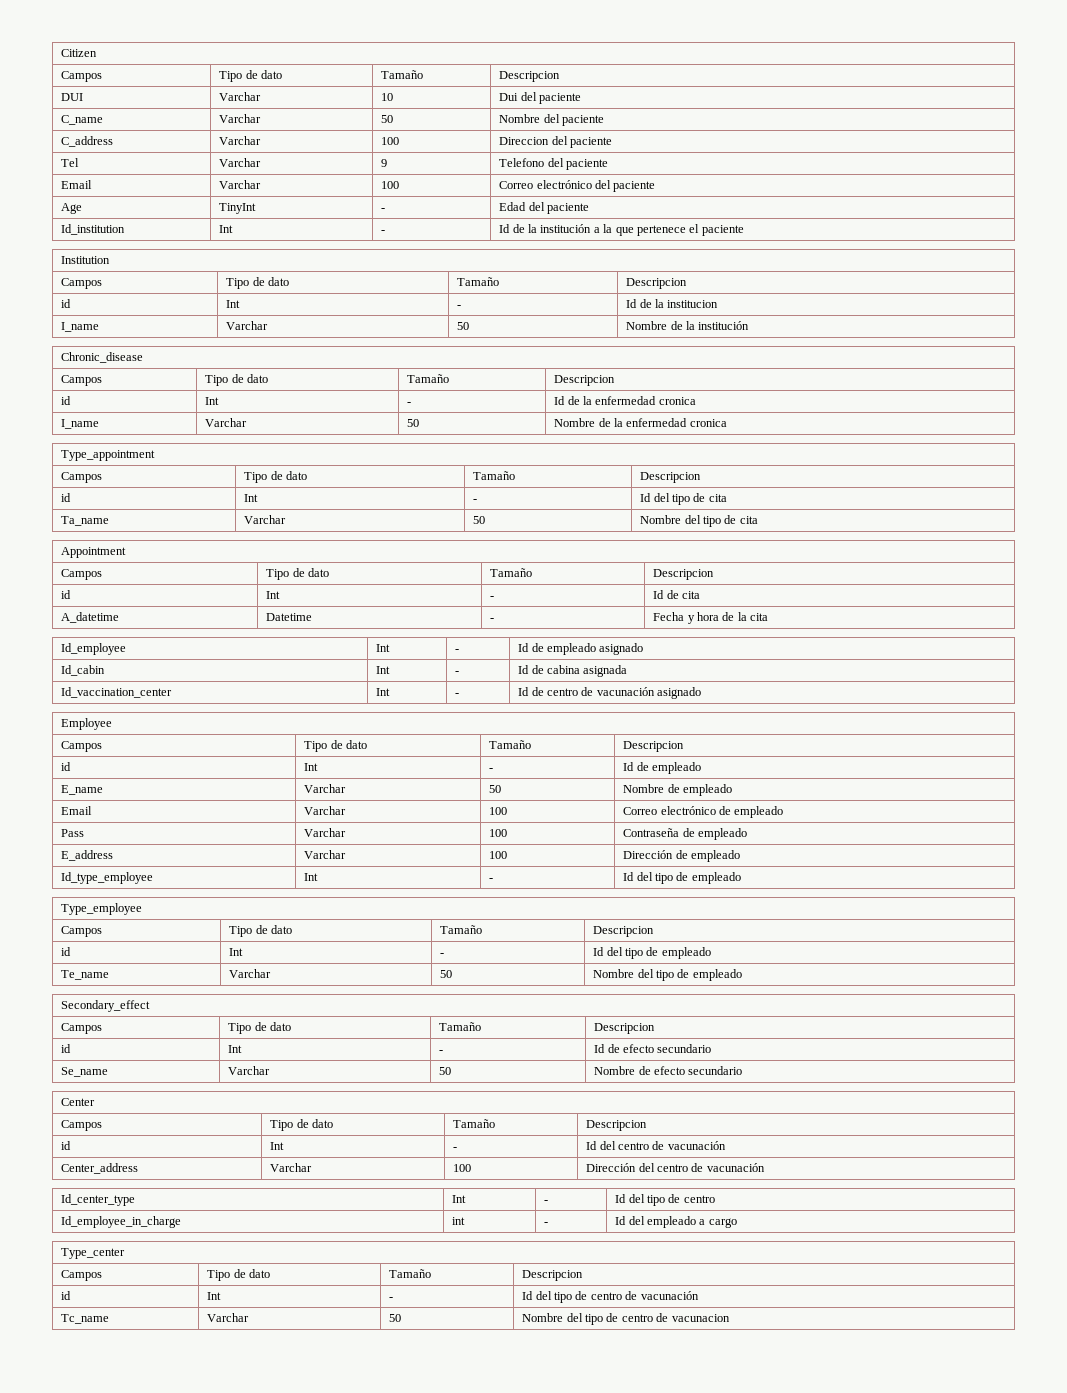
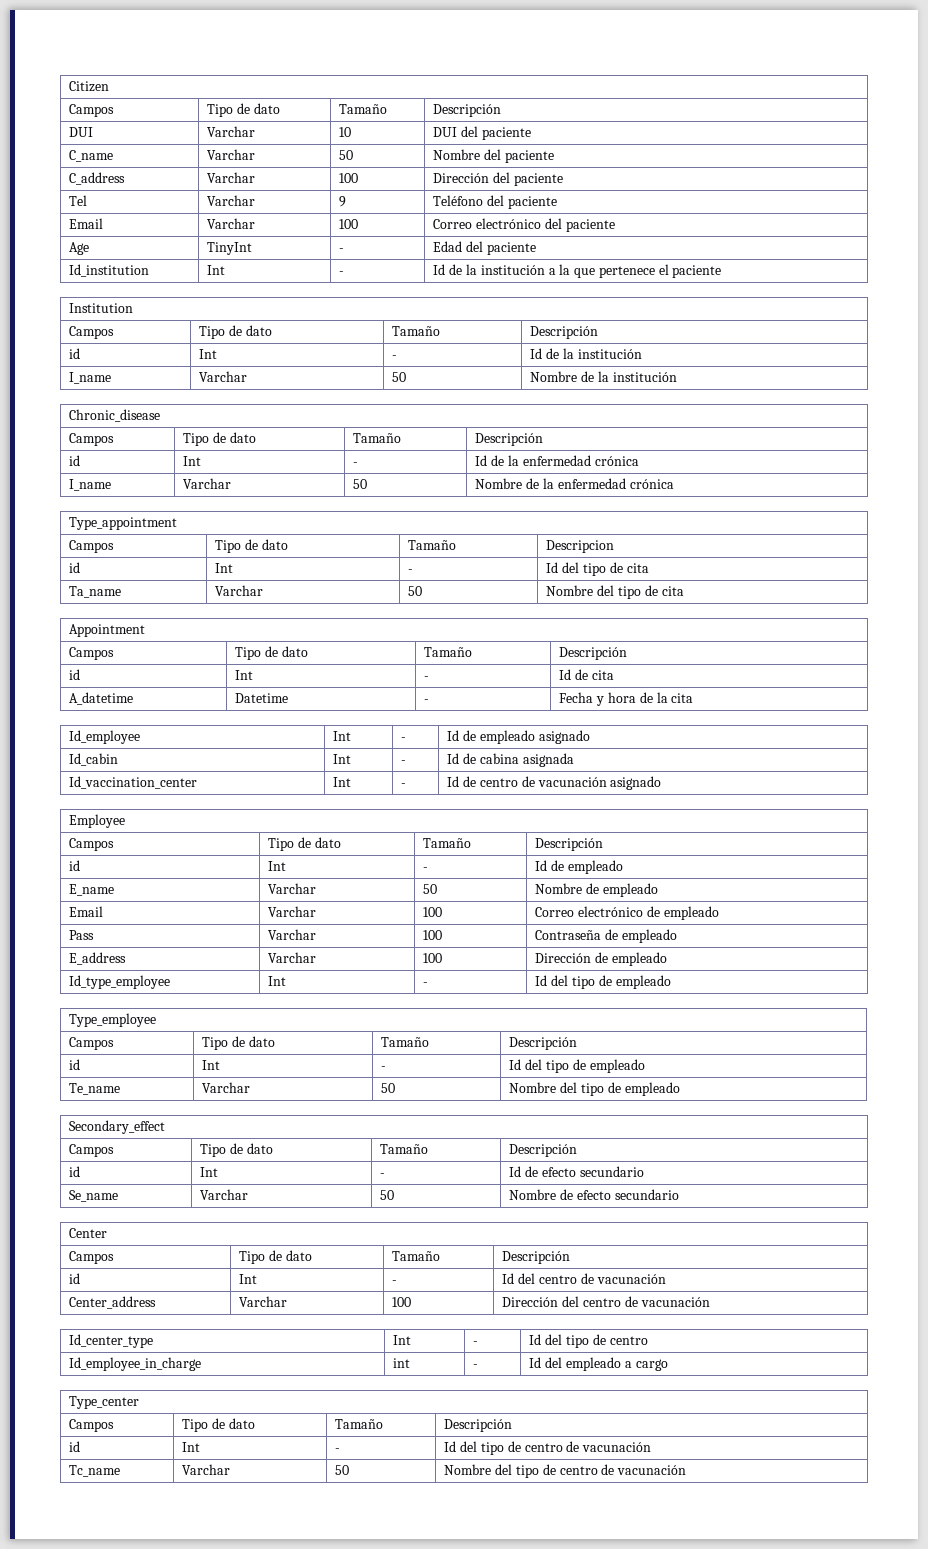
  Citizen
- Campos | Tipo de dato | Tamaño | Descripcion
+ Campos | Tipo de dato | Tamaño | Descripción
- DUI | Varchar | 10 | Dui del paciente
+ DUI | Varchar | 10 | DUI del paciente
- C_address | Varchar | 100 | Direccion del paciente
+ C_address | Varchar | 100 | Dirección del paciente
- Tel | Varchar | 9 | Telefono del paciente
+ Tel | Varchar | 9 | Teléfono del paciente
  Institution
- Campos | Tipo de dato | Tamaño | Descripcion
- id | Int | - | Id de la institucion
+ Campos | Tipo de dato | Tamaño | Descripción
+ id | Int | - | Id de la institución
  Chronic_disease
- Campos | Tipo de dato | Tamaño | Descripcion
+ Campos | Tipo de dato | Tamaño | Descripción
- id | Int | - | Id de la enfermedad cronica
+ id | Int | - | Id de la enfermedad crónica
- I_name | Varchar | 50 | Nombre de la enfermedad cronica
+ I_name | Varchar | 50 | Nombre de la enfermedad crónica
  Appointment
- Campos | Tipo de dato | Tamaño | Descripcion
+ Campos | Tipo de dato | Tamaño | Descripción
  Employee
- Campos | Tipo de dato | Tamaño | Descripcion
+ Campos | Tipo de dato | Tamaño | Descripción
  Type_employee
- Campos | Tipo de dato | Tamaño | Descripcion
+ Campos | Tipo de dato | Tamaño | Descripción
  Secondary_effect
- Campos | Tipo de dato | Tamaño | Descripcion
+ Campos | Tipo de dato | Tamaño | Descripción
  Center
- Campos | Tipo de dato | Tamaño | Descripcion
+ Campos | Tipo de dato | Tamaño | Descripción
  Type_center
- Campos | Tipo de dato | Tamaño | Descripcion
+ Campos | Tipo de dato | Tamaño | Descripción
- Tc_name | Varchar | 50 | Nombre del tipo de centro de vacunacion
+ Tc_name | Varchar | 50 | Nombre del tipo de centro de vacunación

